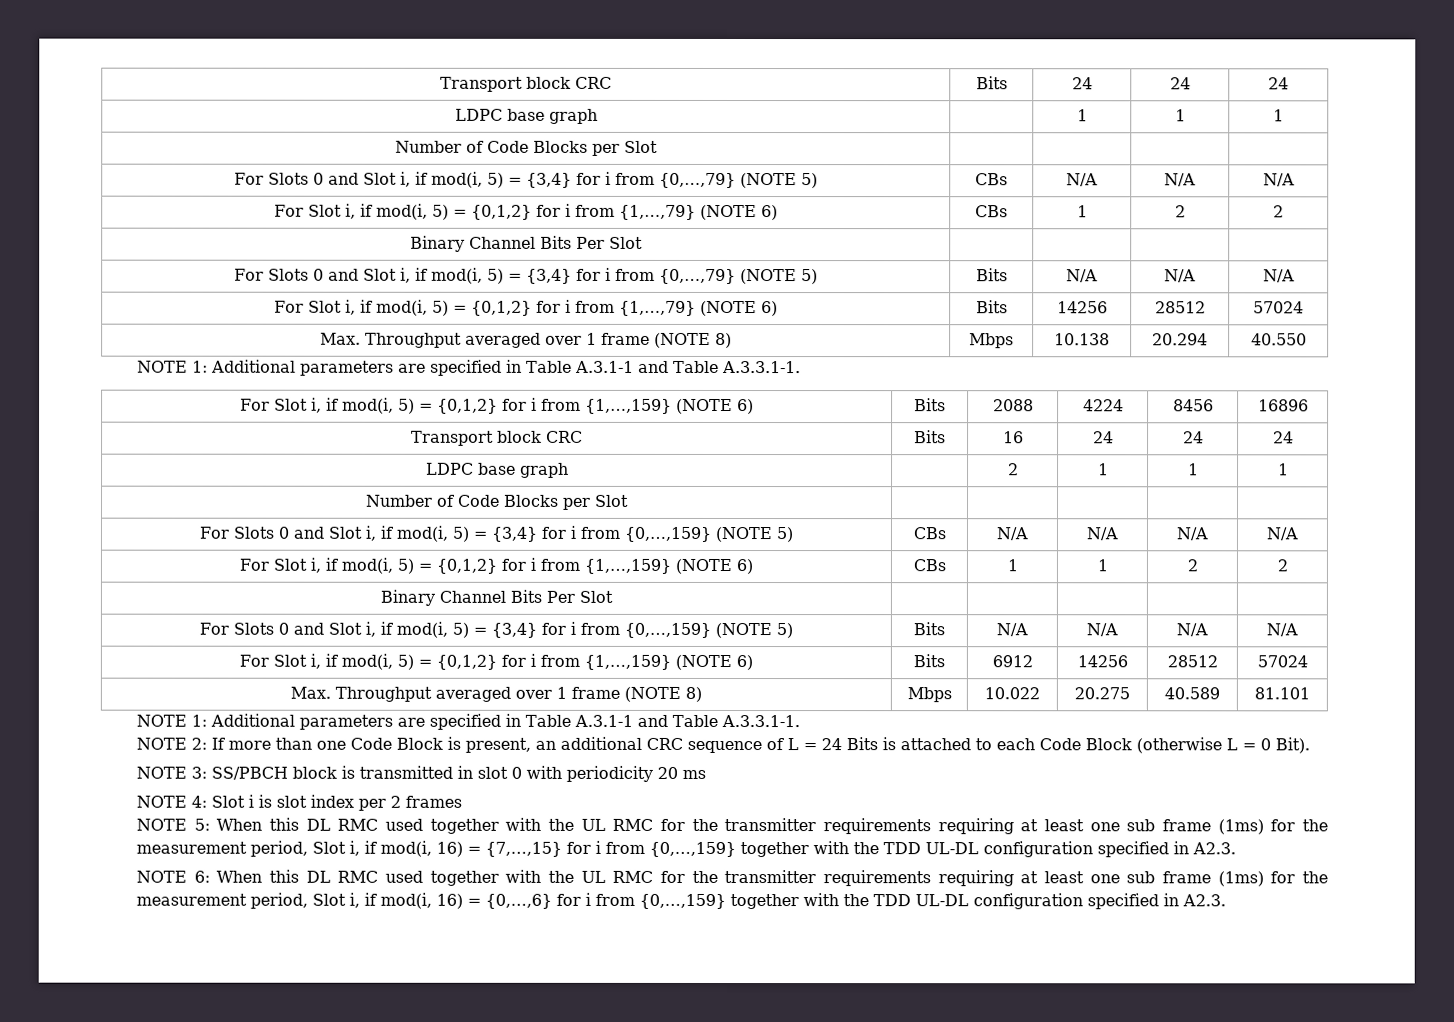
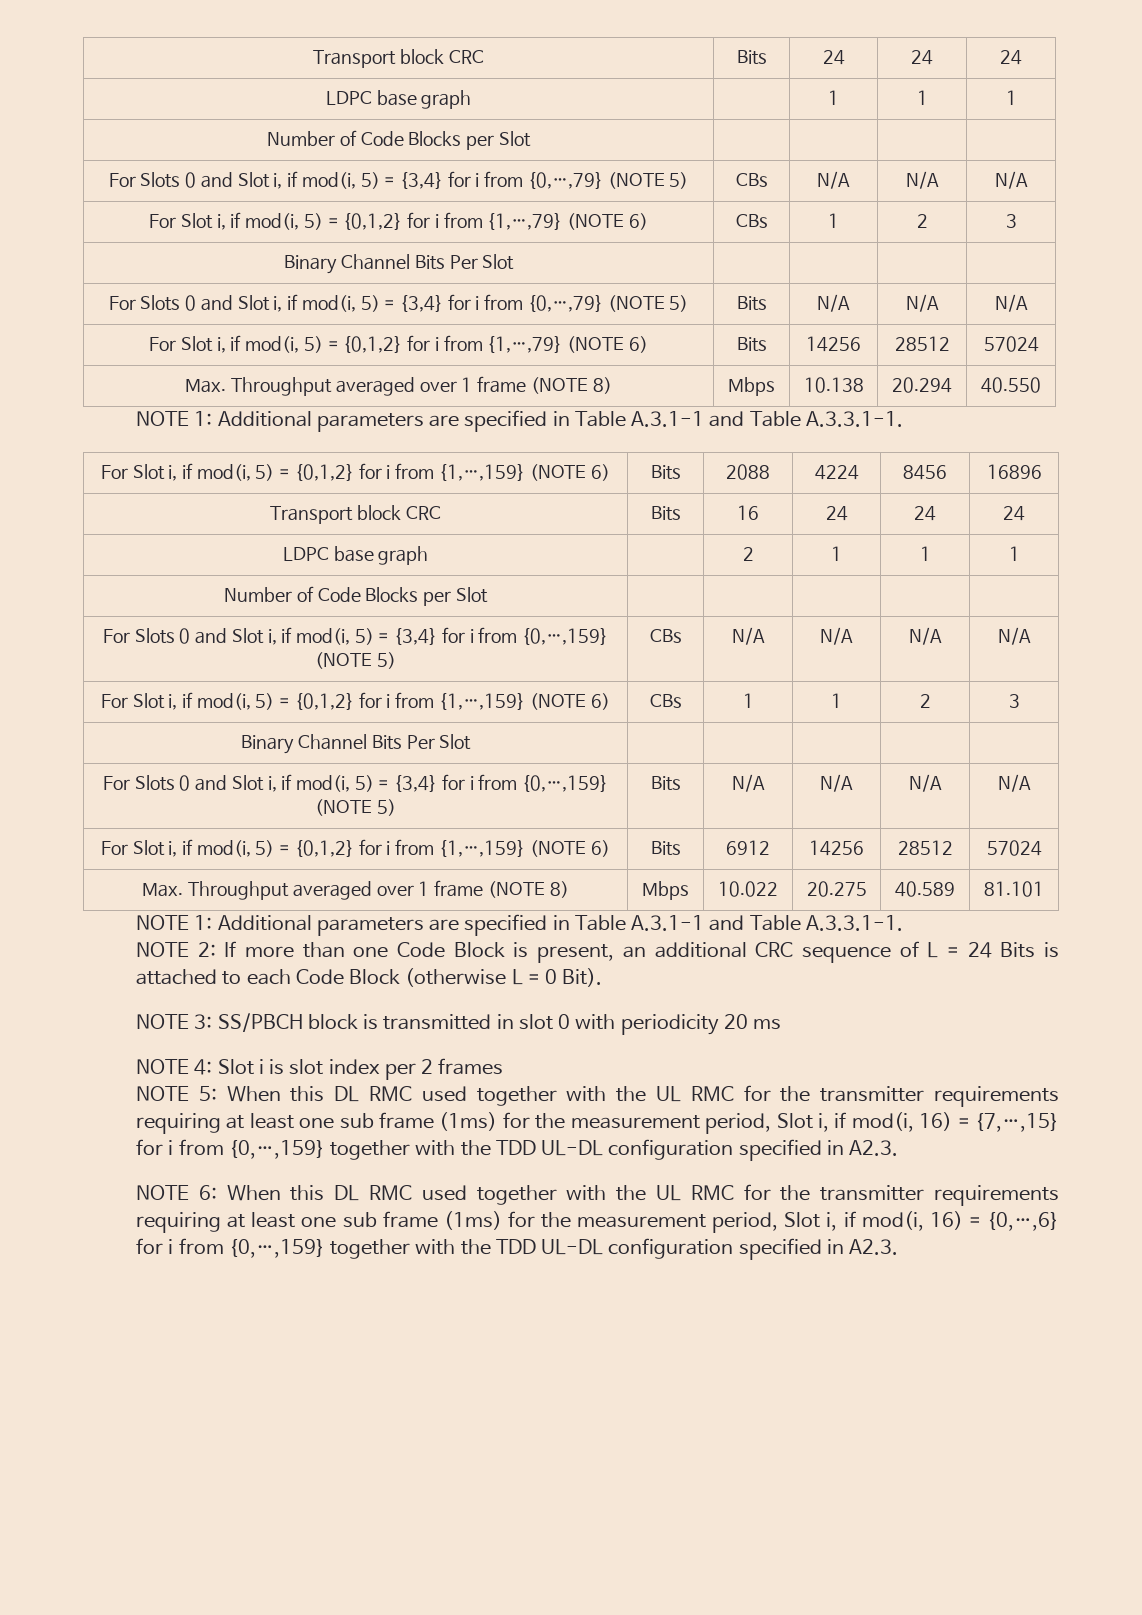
- For Slot i, if mod(i, 5) = {0,1,2} for i from {1,…,79} (NOTE 6) | CBs | 1 | 2 | 2
+ For Slot i, if mod(i, 5) = {0,1,2} for i from {1,…,79} (NOTE 6) | CBs | 1 | 2 | 3
- For Slot i, if mod(i, 5) = {0,1,2} for i from {1,…,159} (NOTE 6) | CBs | 1 | 1 | 2 | 2
+ For Slot i, if mod(i, 5) = {0,1,2} for i from {1,…,159} (NOTE 6) | CBs | 1 | 1 | 2 | 3

